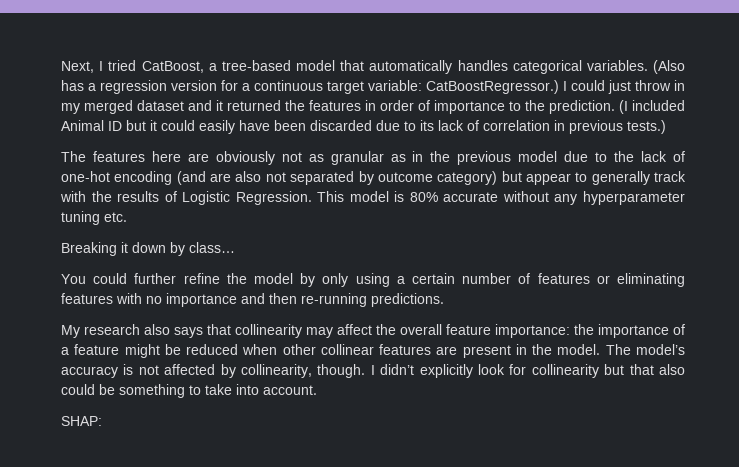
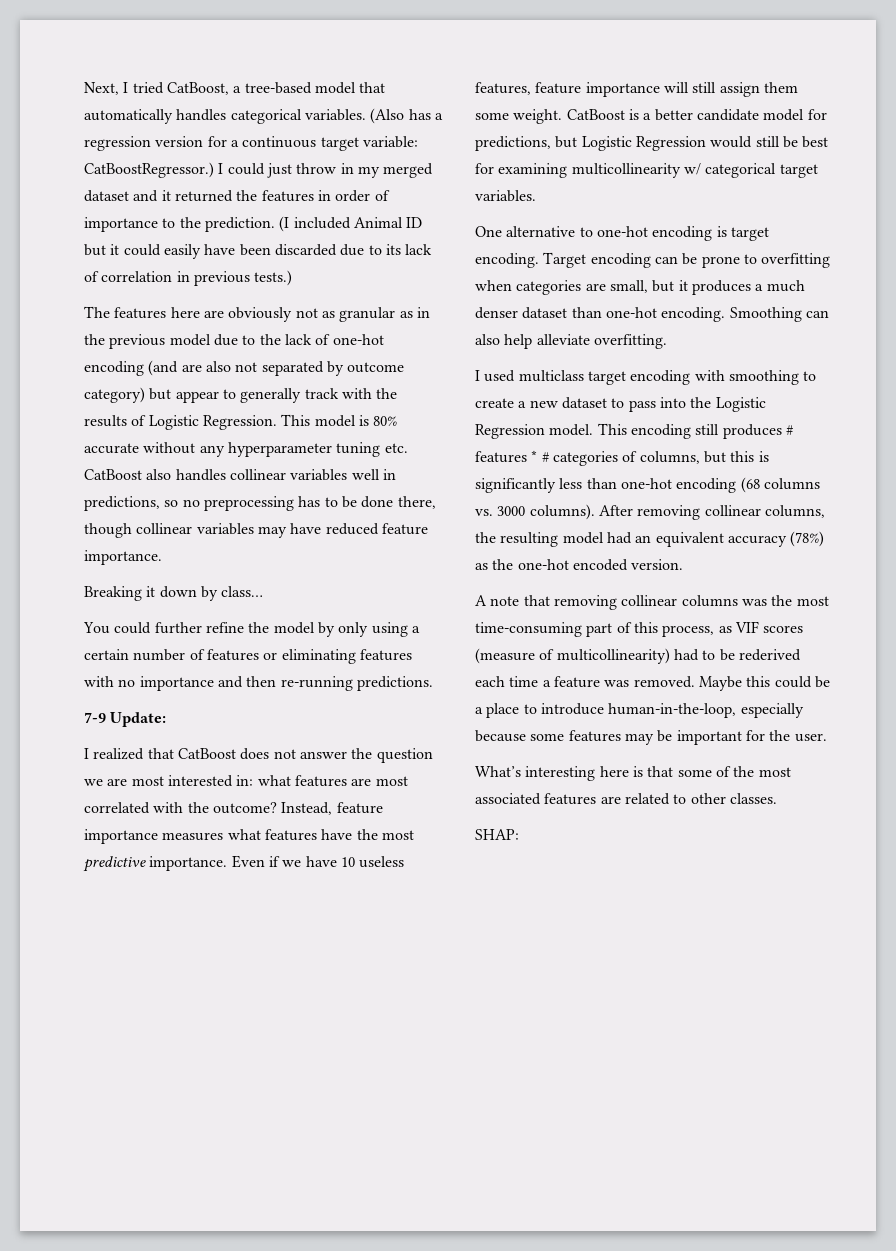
- This model is 80% accurate without any hyperparameter tuning etc.
+ This model is 80% accurate without any hyperparameter tuning etc. CatBoost also handles collinear variables well in predictions, so no preprocessing has to be done there, though collinear variables may have reduced feature importance.
- My research also says that collinearity may affect the overall feature importance: the importance of a feature might be reduced when other collinear features are present in the model. The model’s accuracy is not affected by collinearity, though. I didn’t explicitly look for collinearity but that also could be something to take into account.
+ 7-9 Update:
+ I realized that CatBoost does not answer the question we are most interested in: what features are most correlated with the outcome? Instead, feature importance measures what features have the most predictive importance. Even if we have 10 useless features, feature importance will still assign them some weight. CatBoost is a better candidate model for predictions, but Logistic Regression would still be best for examining multicollinearity w/ categorical target variables.
+ One alternative to one-hot encoding is target encoding. Target encoding can be prone to overfitting when categories are small, but it produces a much denser dataset than one-hot encoding. Smoothing can also help alleviate overfitting.
+ I used multiclass target encoding with smoothing to create a new dataset to pass into the Logistic Regression model. This encoding still produces # features * # categories of columns, but this is significantly less than one-hot encoding (68 columns vs. 3000 columns). After removing collinear columns, the resulting model had an equivalent accuracy (78%) as the one-hot encoded version.
+ A note that removing collinear columns was the most time-consuming part of this process, as VIF scores (measure of multicollinearity) had to be rederived each time a feature was removed. Maybe this could be a place to introduce human-in-the-loop, especially because some features may be important for the user.
+ What’s interesting here is that some of the most associated features are related to other classes.

